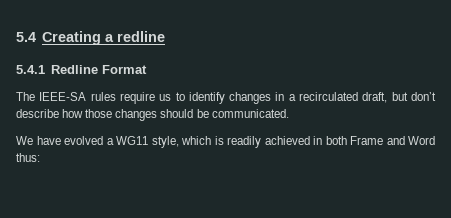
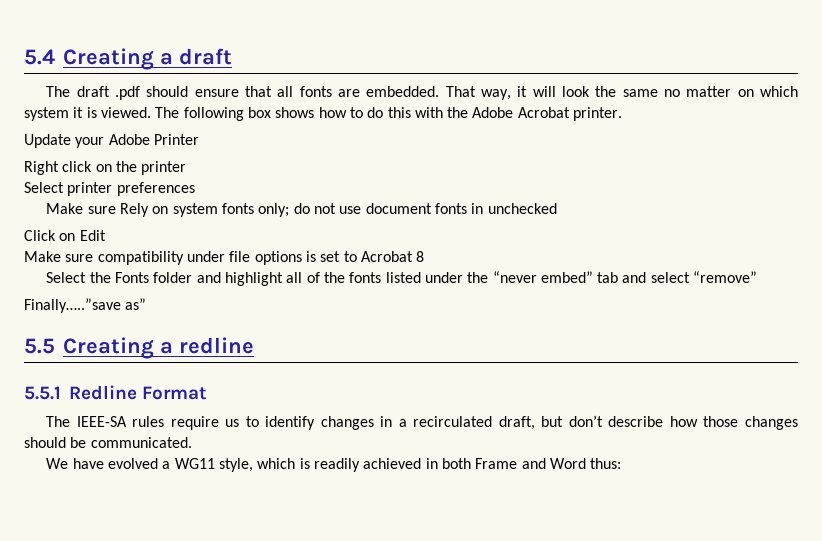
- 5.4 Creating a redline
+ 5.4 Creating a draft
+ The draft .pdf should ensure that all fonts are embedded. That way, it will look the same no matter on which system it is viewed. The following box shows how to do this with the Adobe Acrobat printer.
+ Update your Adobe Printer
+ Right click on the printer
+ Select printer preferences
+ Make sure Rely on system fonts only; do not use document fonts in unchecked
+ Click on Edit
+ Make sure compatibility under file options is set to Acrobat 8
+ Select the Fonts folder and highlight all of the fonts listed under the “never embed” tab and select “remove”
+ Finally…..”save as”
+ 5.5 Creating a redline
- 5.4.1 Redline Format
+ 5.5.1 Redline Format

